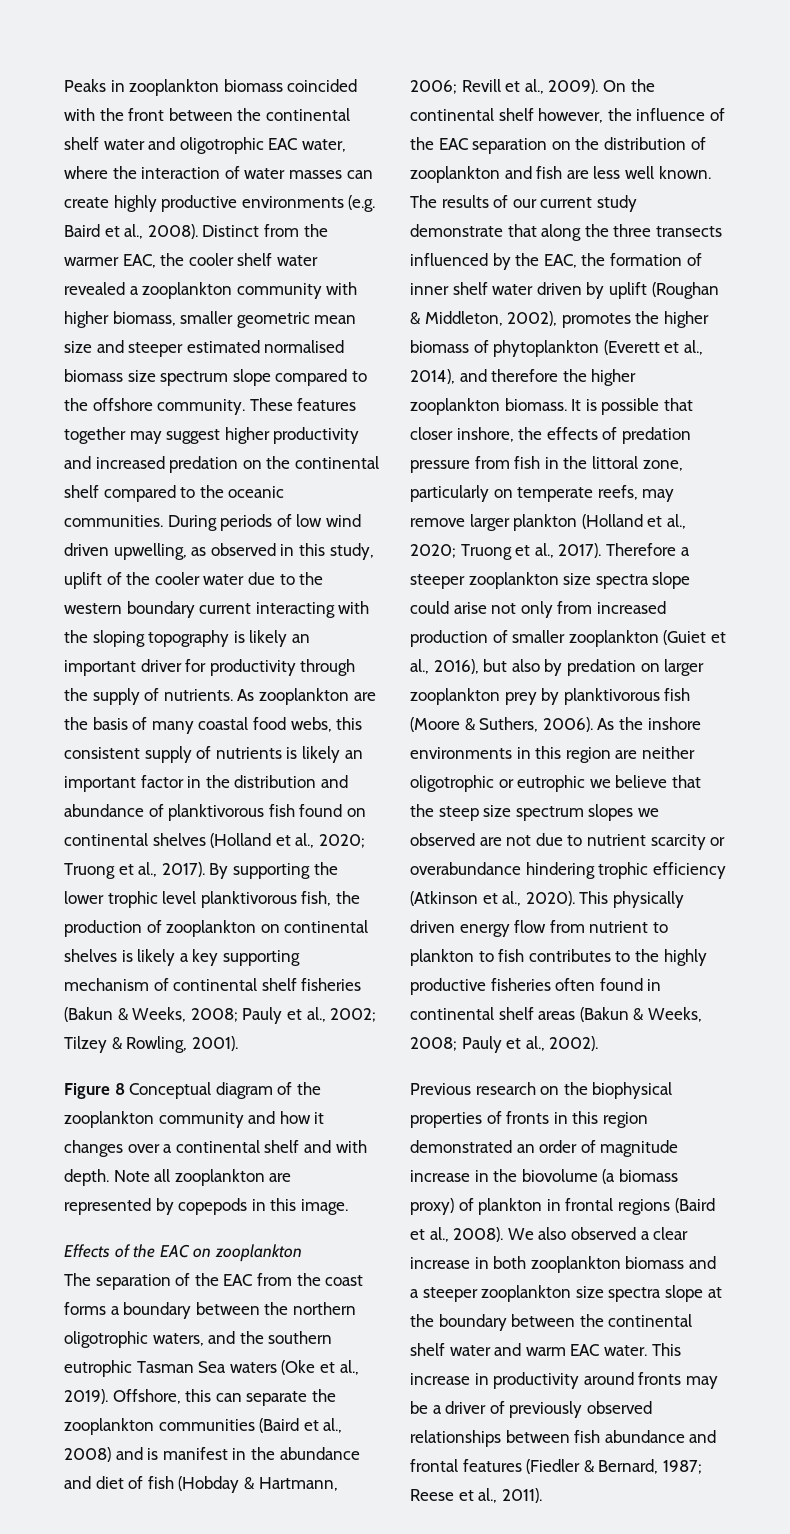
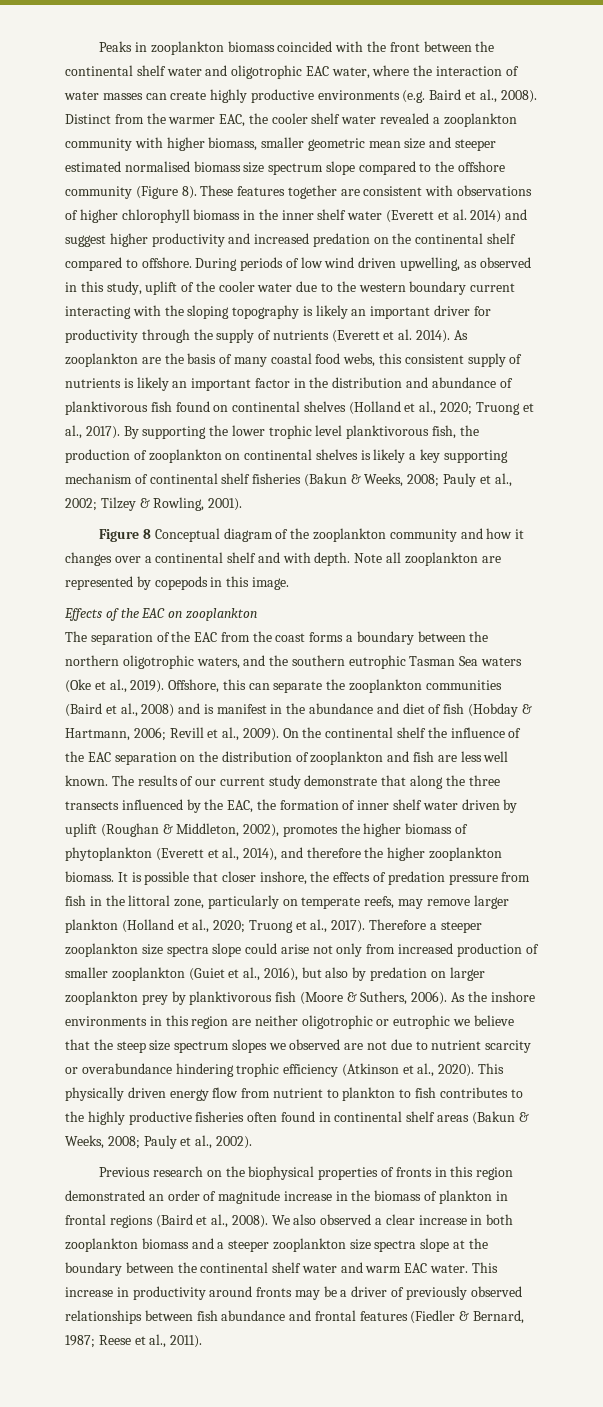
- Distinct from the warmer EAC, the cooler shelf water revealed a zooplankton community with higher biomass, smaller geometric mean size and steeper estimated normalised biomass size spectrum slope compared to the offshore community. These features together may suggest higher productivity and increased predation on the continental shelf compared to the oceanic communities.
+ Distinct from the warmer EAC, the cooler shelf water revealed a zooplankton community with higher biomass, smaller geometric mean size and steeper estimated normalised biomass size spectrum slope compared to the offshore community (Figure 8). These features together are consistent with observations of higher chlorophyll biomass in the inner shelf water (Everett et al. 2014) and suggest higher productivity and increased predation on the continental shelf compared to offshore.
- During periods of low wind driven upwelling, as observed in this study, uplift of the cooler water due to the western boundary current interacting with the sloping topography is likely an important driver for productivity through the supply of nutrients.
+ During periods of low wind driven upwelling, as observed in this study, uplift of the cooler water due to the western boundary current interacting with the sloping topography is likely an important driver for productivity through the supply of nutrients (Everett et al. 2014).
- On the continental shelf however, the influence of the EAC separation on the distribution of zooplankton and fish are less well known.
+ On the continental shelf the influence of the EAC separation on the distribution of zooplankton and fish are less well known.
- Previous research on the biophysical properties of fronts in this region demonstrated an order of magnitude increase in the biovolume (a biomass proxy) of plankton in frontal regions (Baird et al., 2008).
+ Previous research on the biophysical properties of fronts in this region demonstrated an order of magnitude increase in the biomass of plankton in frontal regions (Baird et al., 2008).

